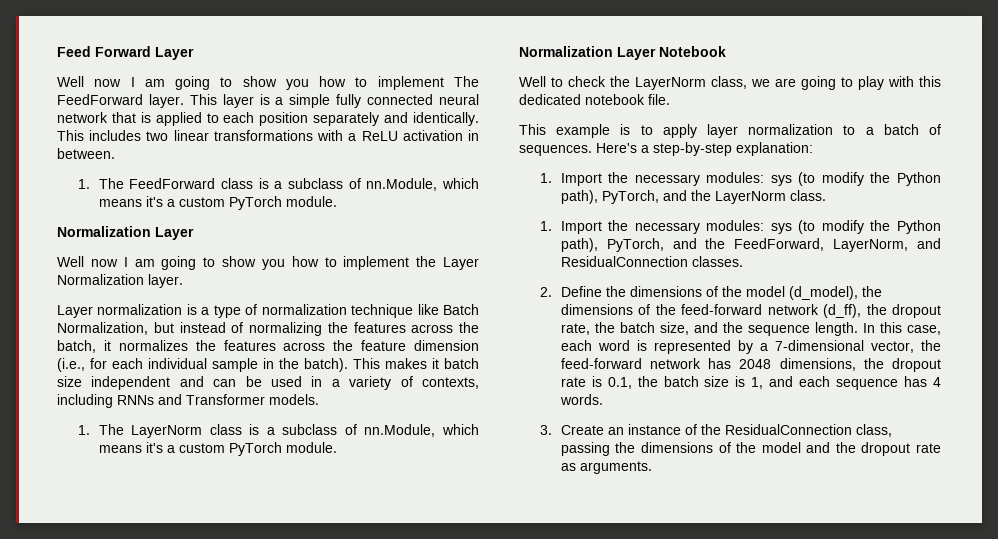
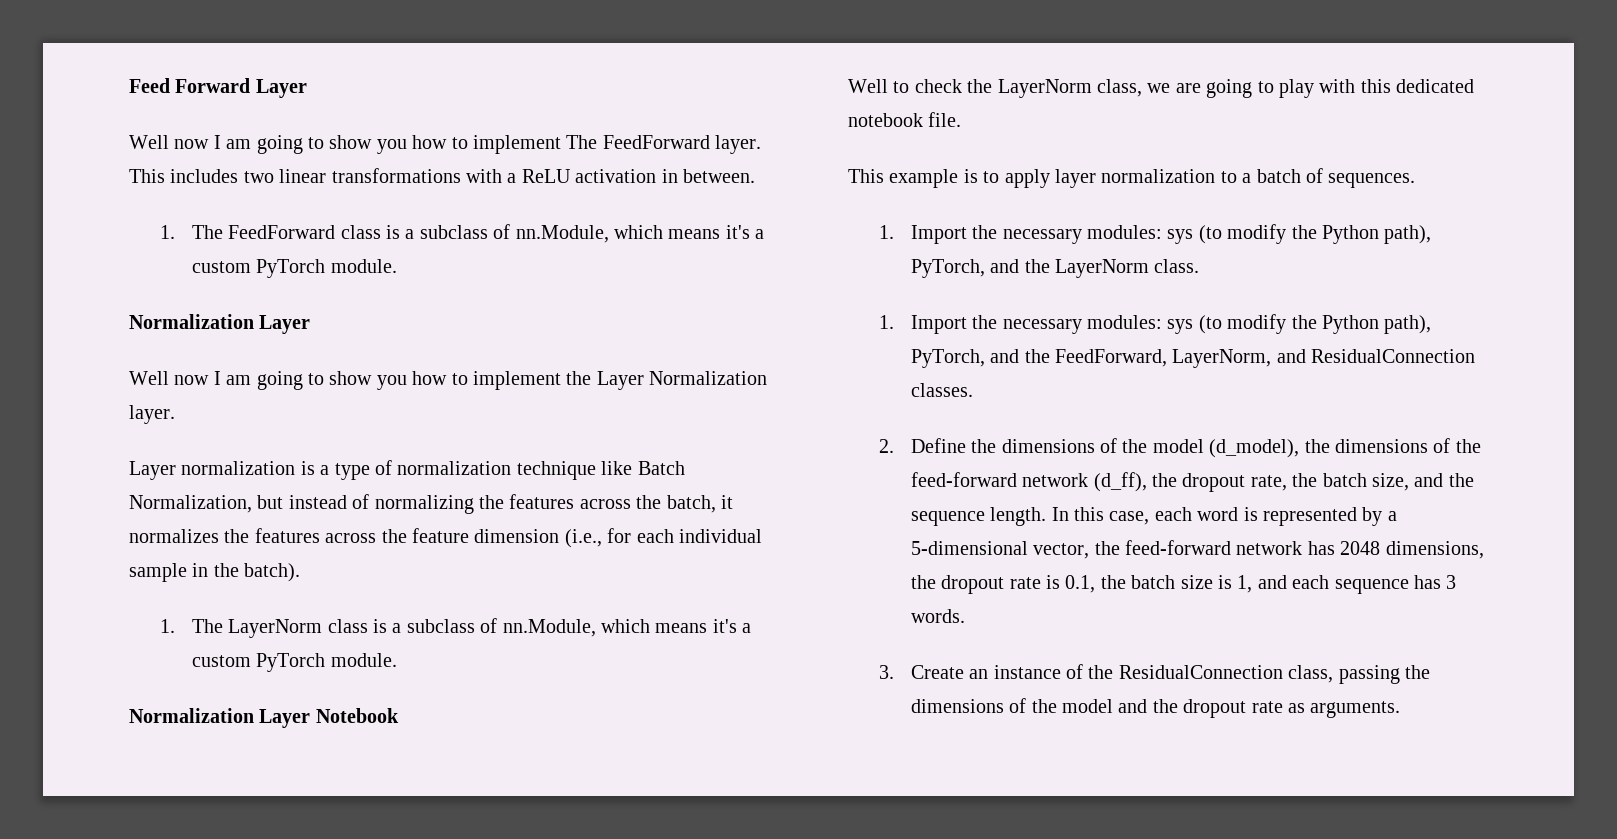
- This layer is a simple fully connected neural network that is applied to each position separately and identically. This includes two linear transformations with a ReLU activation in between.
+ This includes two linear transformations with a ReLU activation in between.
- This makes it batch size independent and can be used in a variety of contexts, including RNNs and Transformer models.
- Here's a step-by-step explanation:
- In this case, each word is represented by a 7-dimensional vector, the feed-forward network has 2048 dimensions, the dropout rate is 0.1, the batch size is 1, and each sequence has 4 words.
+ In this case, each word is represented by a 5-dimensional vector, the feed-forward network has 2048 dimensions, the dropout rate is 0.1, the batch size is 1, and each sequence has 3 words.

